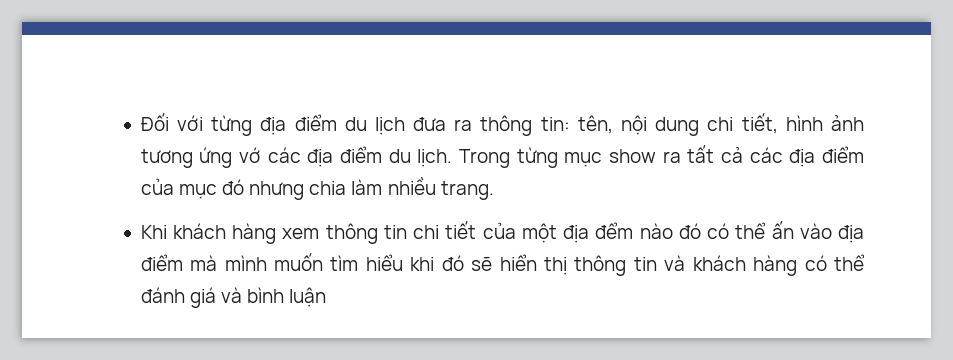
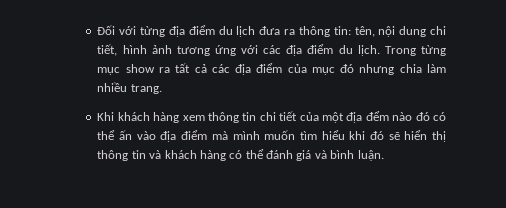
- Đối với từng địa điểm du lịch đưa ra thông tin: tên, nội dung chi tiết, hình ảnh tương ứng vớ các địa điểm du lịch.
+ Đối với từng địa điểm du lịch đưa ra thông tin: tên, nội dung chi tiết, hình ảnh tương ứng với các địa điểm du lịch.
- Khi khách hàng xem thông tin chi tiết của một địa đểm nào đó có thể ấn vào địa điểm mà mình muốn tìm hiểu khi đó sẽ hiển thị thông tin và khách hàng có thể đánh giá và bình luận
+ Khi khách hàng xem thông tin chi tiết của một địa đểm nào đó có thể ấn vào địa điểm mà mình muốn tìm hiểu khi đó sẽ hiển thị thông tin và khách hàng có thể đánh giá và bình luận.

